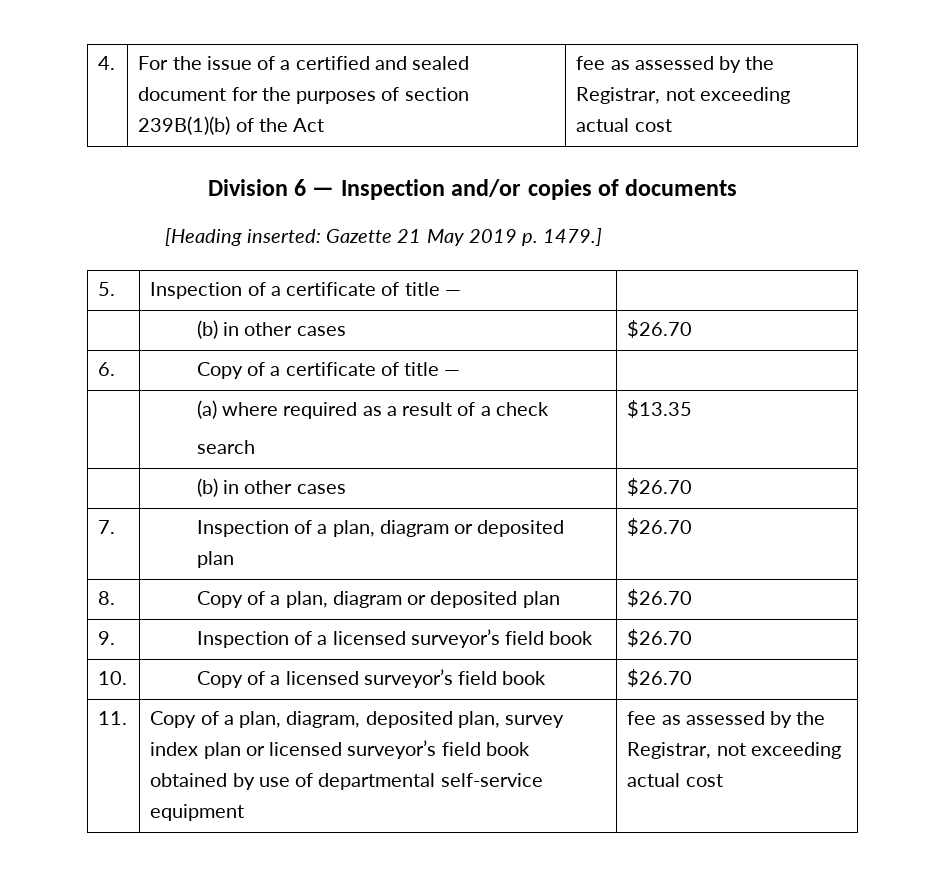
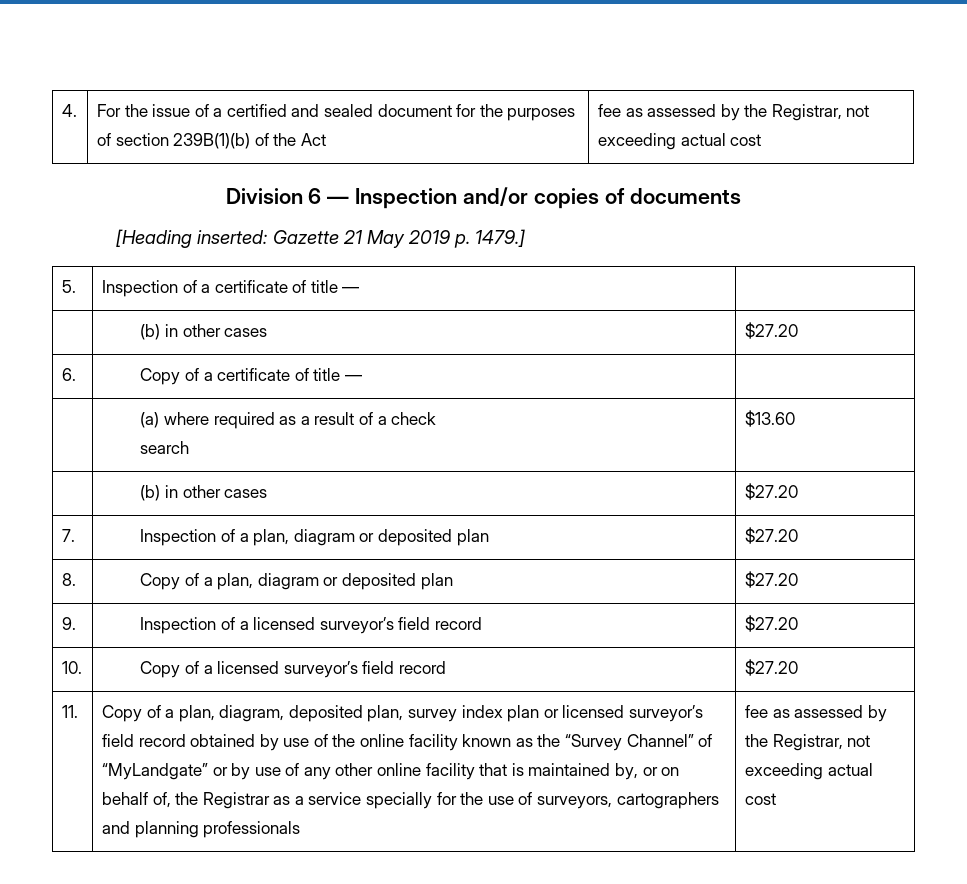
  5. | Inspection of a certificate of title — |
- | (b) in other cases | $26.70
+ | (b) in other cases | $27.20
  | (a) where required as a result of a check
- search | $13.35
- | (b) in other cases | $26.70
+ search | $13.60
+ | (b) in other cases | $27.20
- 7. | Inspection of a plan, diagram or deposited plan | $26.70
+ 7. | Inspection of a plan, diagram or deposited plan | $27.20
- 8. | Copy of a plan, diagram or deposited plan | $26.70
+ 8. | Copy of a plan, diagram or deposited plan | $27.20
- 9. | Inspection of a licensed surveyor’s field book | $26.70
+ 9. | Inspection of a licensed surveyor’s field record | $27.20
- 10. | Copy of a licensed surveyor’s field book | $26.70
+ 10. | Copy of a licensed surveyor’s field record | $27.20
- Copy of a plan, diagram, deposited plan, survey index plan or licensed surveyor’s field book obtained by use of departmental self-service equipment
+ Copy of a plan, diagram, deposited plan, survey index plan or licensed surveyor’s field record obtained by use of the online facility known as the “Survey Channel” of “MyLandgate” or by use of any other online facility that is maintained by, or on behalf of, the Registrar as a service specially for the use of surveyors, cartographers and planning professionals

